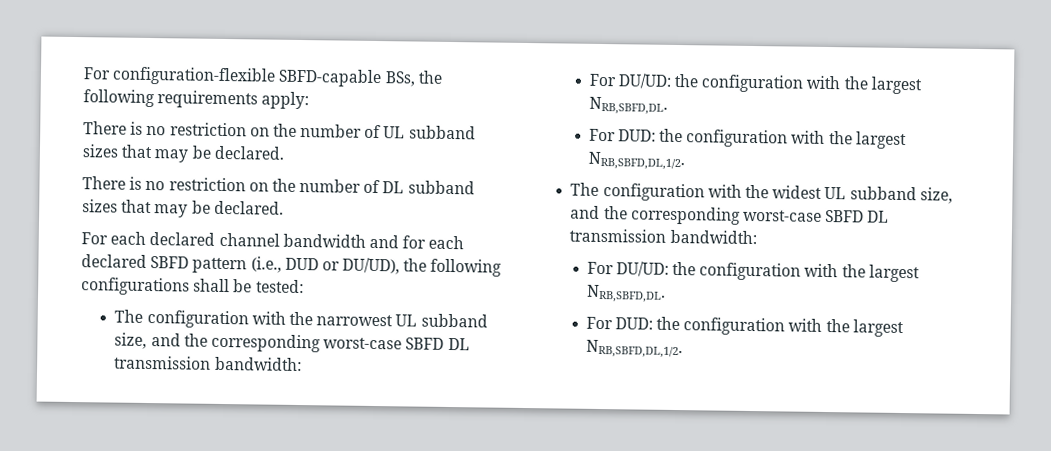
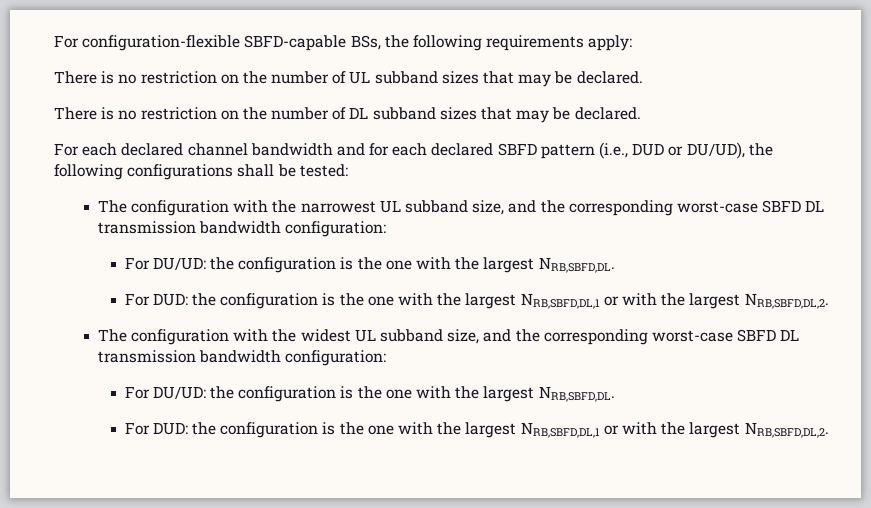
- The configuration with the narrowest UL subband size, and the corresponding worst-case SBFD DL transmission bandwidth:
- For DU/UD: the configuration with the largest NRB,SBFD,DL.
- For DUD: the configuration with the largest NRB,SBFD,DL,1/2.
+ The configuration with the narrowest UL subband size, and the corresponding worst-case SBFD DL transmission bandwidth configuration:
+ For DU/UD: the configuration is the one with the largest NRB,SBFD,DL.
+ For DUD: the configuration is the one with the largest NRB,SBFD,DL,1 or with the largest NRB,SBFD,DL,2.
- The configuration with the widest UL subband size, and the corresponding worst-case SBFD DL transmission bandwidth:
- For DU/UD: the configuration with the largest NRB,SBFD,DL.
- For DUD: the configuration with the largest NRB,SBFD,DL,1/2.
+ The configuration with the widest UL subband size, and the corresponding worst-case SBFD DL transmission bandwidth configuration:
+ For DU/UD: the configuration is the one with the largest NRB,SBFD,DL.
+ For DUD: the configuration is the one with the largest NRB,SBFD,DL,1 or with the largest NRB,SBFD,DL,2.

